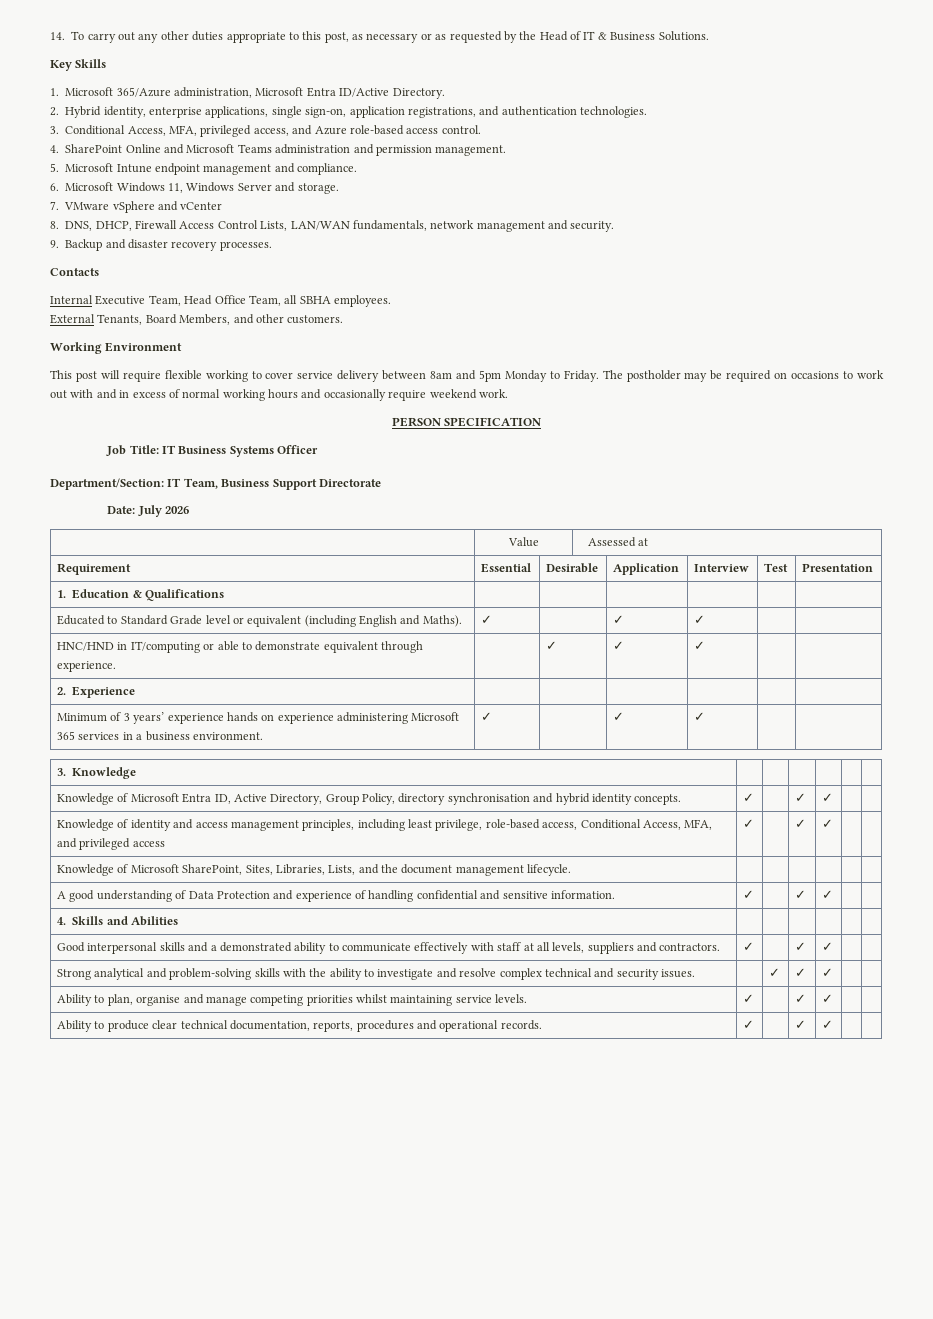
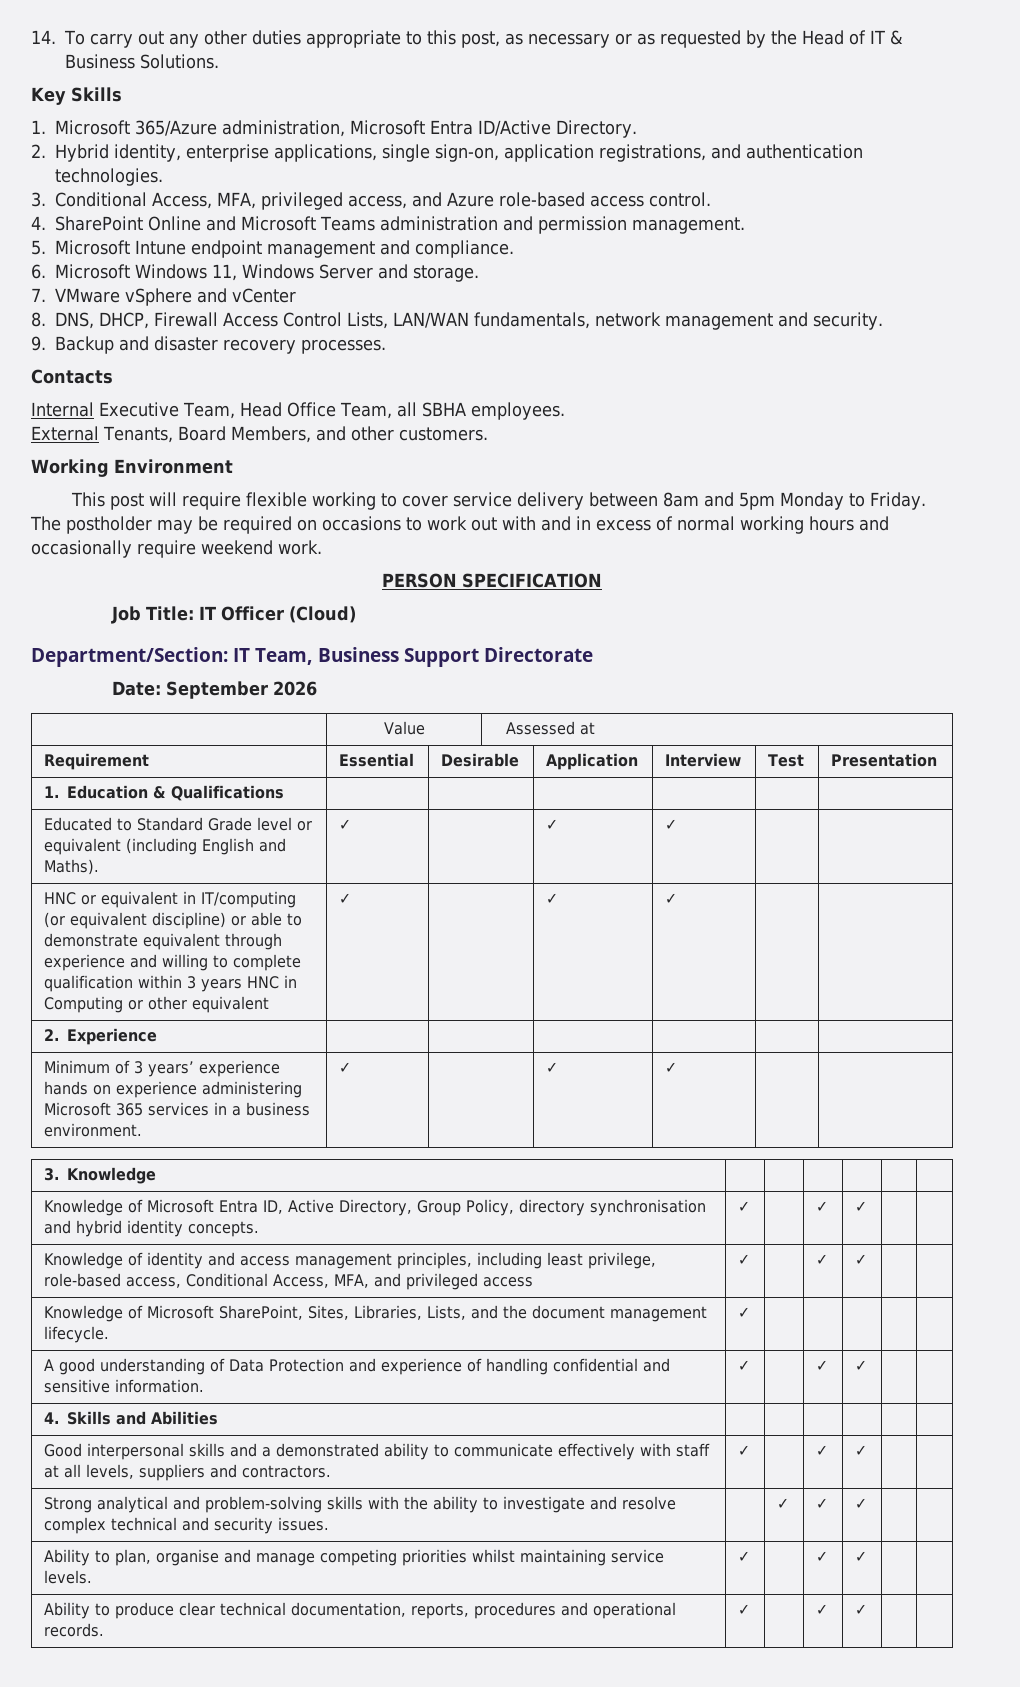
- Job Title: IT Business Systems Officer
+ Job Title: IT Officer (Cloud)
- Date: July 2026
+ Date: September 2026
- HNC/HND in IT/computing or able to demonstrate equivalent through experience. | | ✓ | ✓ | ✓ | |
+ HNC or equivalent in IT/computing (or equivalent discipline) or able to demonstrate equivalent through experience and willing to complete qualification within 3 years HNC in Computing or other equivalent | ✓ | | ✓ | ✓ | |
- Knowledge of Microsoft SharePoint, Sites, Libraries, Lists, and the document management lifecycle. | | | | | |
+ Knowledge of Microsoft SharePoint, Sites, Libraries, Lists, and the document management lifecycle. | ✓ | | | | |

